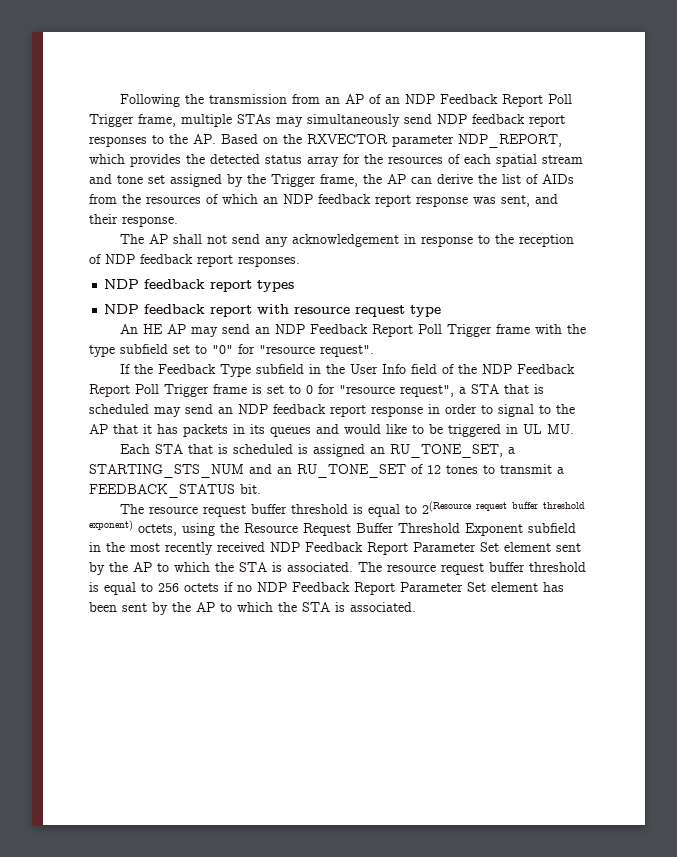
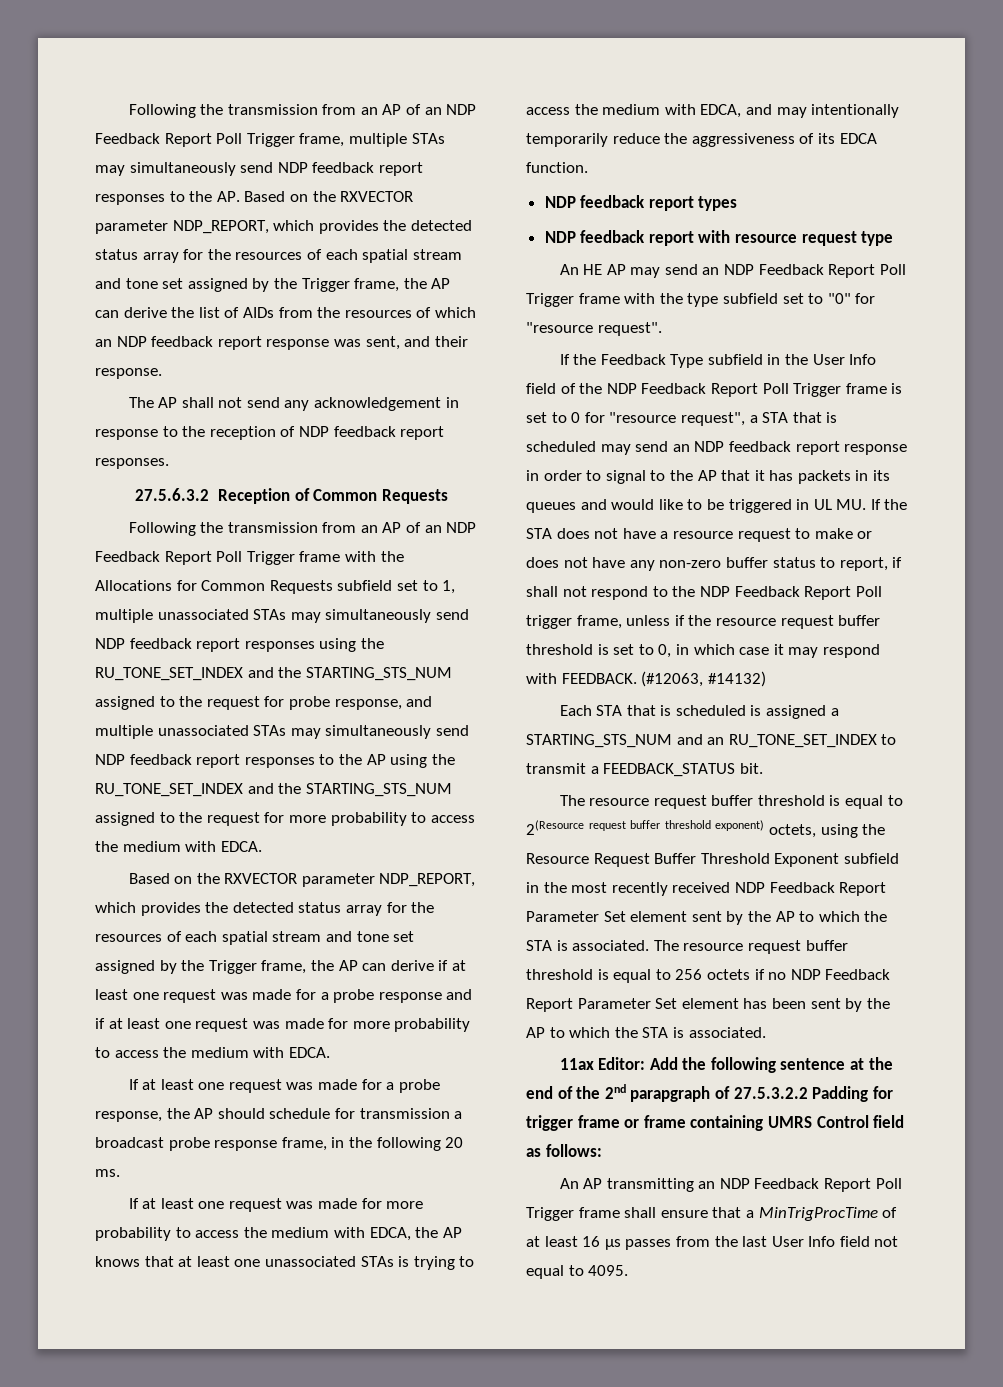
+ 27.5.6.3.2 Reception of Common Requests
+ Following the transmission from an AP of an NDP Feedback Report Poll Trigger frame with the Allocations for Common Requests subfield set to 1, multiple unassociated STAs may simultaneously send NDP feedback report responses using the RU_TONE_SET_INDEX and the STARTING_STS_NUM assigned to the request for probe response, and multiple unassociated STAs may simultaneously send NDP feedback report responses to the AP using the RU_TONE_SET_INDEX and the STARTING_STS_NUM assigned to the request for more probability to access the medium with EDCA.
+ Based on the RXVECTOR parameter NDP_REPORT, which provides the detected status array for the resources of each spatial stream and tone set assigned by the Trigger frame, the AP can derive if at least one request was made for a probe response and if at least one request was made for more probability to access the medium with EDCA.
+ If at least one request was made for a probe response, the AP should schedule for transmission a broadcast probe response frame, in the following 20 ms.
+ If at least one request was made for more probability to access the medium with EDCA, the AP knows that at least one unassociated STAs is trying to access the medium with EDCA, and may intentionally temporarily reduce the aggressiveness of its EDCA function.
- If the Feedback Type subfield in the User Info field of the NDP Feedback Report Poll Trigger frame is set to 0 for "resource request", a STA that is scheduled may send an NDP feedback report response in order to signal to the AP that it has packets in its queues and would like to be triggered in UL MU.
+ If the Feedback Type subfield in the User Info field of the NDP Feedback Report Poll Trigger frame is set to 0 for "resource request", a STA that is scheduled may send an NDP feedback report response in order to signal to the AP that it has packets in its queues and would like to be triggered in UL MU. If the STA does not have a resource request to make or does not have any non-zero buffer status to report, if shall not respond to the NDP Feedback Report Poll trigger frame, unless if the resource request buffer threshold is set to 0, in which case it may respond with FEEDBACK. (#12063, #14132)
- Each STA that is scheduled is assigned an RU_TONE_SET, a STARTING_STS_NUM and an RU_TONE_SET of 12 tones to transmit a FEEDBACK_STATUS bit.
+ Each STA that is scheduled is assigned a STARTING_STS_NUM and an RU_TONE_SET_INDEX to transmit a FEEDBACK_STATUS bit.
+ 11ax Editor: Add the following sentence at the end of the 2nd parapgraph of 27.5.3.2.2 Padding for trigger frame or frame containing UMRS Control field as follows:
+ An AP transmitting an NDP Feedback Report Poll Trigger frame shall ensure that a MinTrigProcTime of at least 16 µs passes from the last User Info field not equal to 4095.

